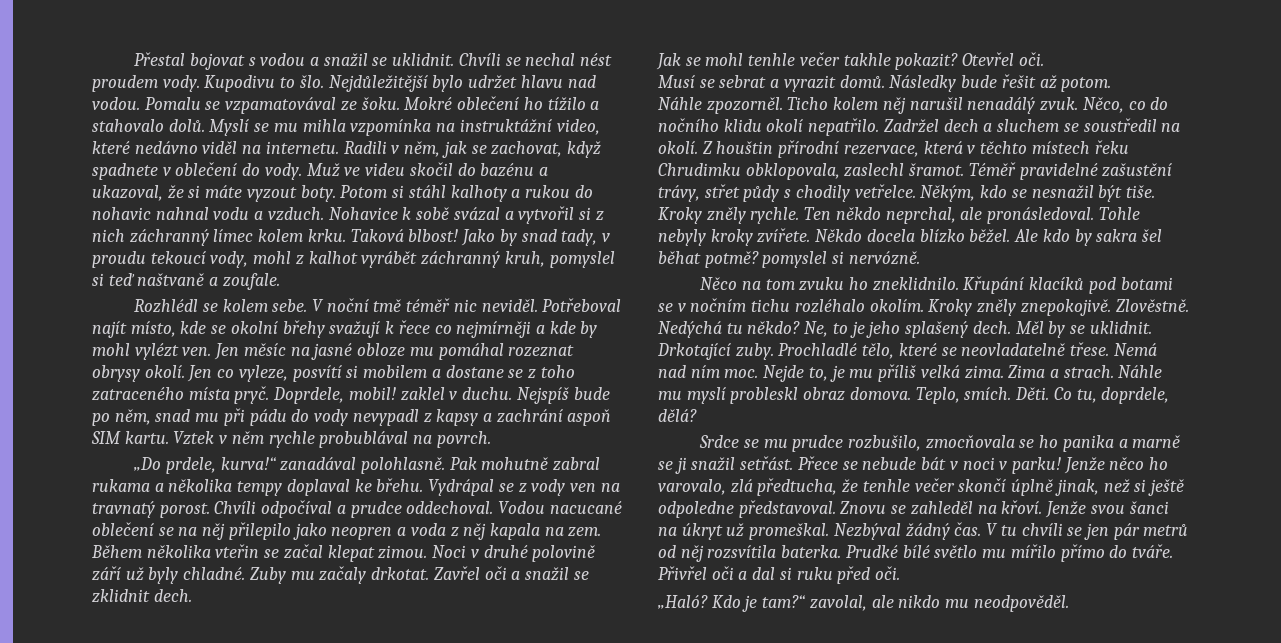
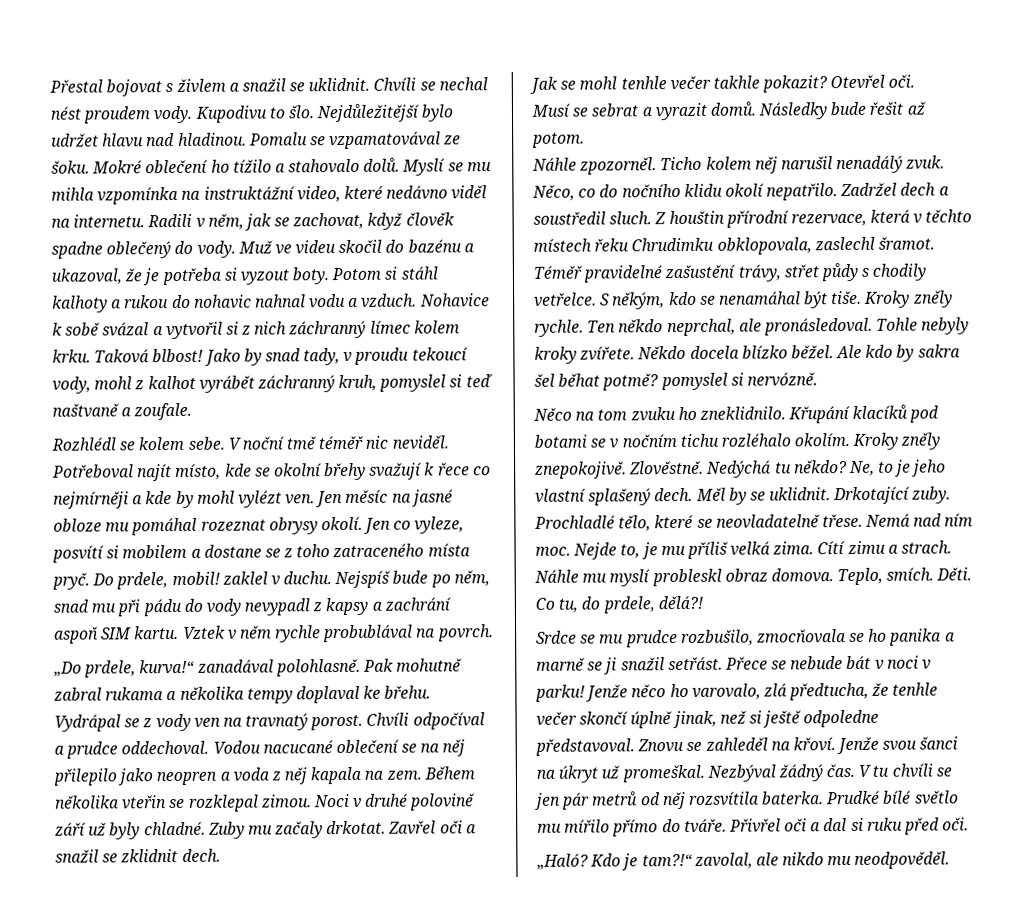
- Přestal bojovat s vodou a snažil se uklidnit.
+ Přestal bojovat s živlem a snažil se uklidnit.
- Nejdůležitější bylo udržet hlavu nad vodou.
+ Nejdůležitější bylo udržet hlavu nad hladinou.
- Radili v něm, jak se zachovat, když spadnete v oblečení do vody.
+ Radili v něm, jak se zachovat, když člověk spadne oblečený do vody.
- Muž ve videu skočil do bazénu a ukazoval, že si máte vyzout boty.
+ Muž ve videu skočil do bazénu a ukazoval, že je potřeba si vyzout boty.
- Doprdele, mobil! zaklel v duchu.
+ Do prdele, mobil! zaklel v duchu.
- Během několika vteřin se začal klepat zimou.
+ Během několika vteřin se rozklepal zimou.
- Zadržel dech a sluchem se soustředil na okolí.
+ Zadržel dech a soustředil sluch.
- Někým, kdo se nesnažil být tiše.
+ S někým, kdo se nenamáhal být tiše.
- Ne, to je jeho splašený dech.
+ Ne, to je jeho vlastní splašený dech.
- Zima a strach.
+ Cítí zimu a strach.
- Co tu, doprdele, dělá?
+ Co tu, do prdele, dělá?!
- Kdo je tam?“ zavolal, ale nikdo mu neodpověděl.
+ Kdo je tam?!“ zavolal, ale nikdo mu neodpověděl.

